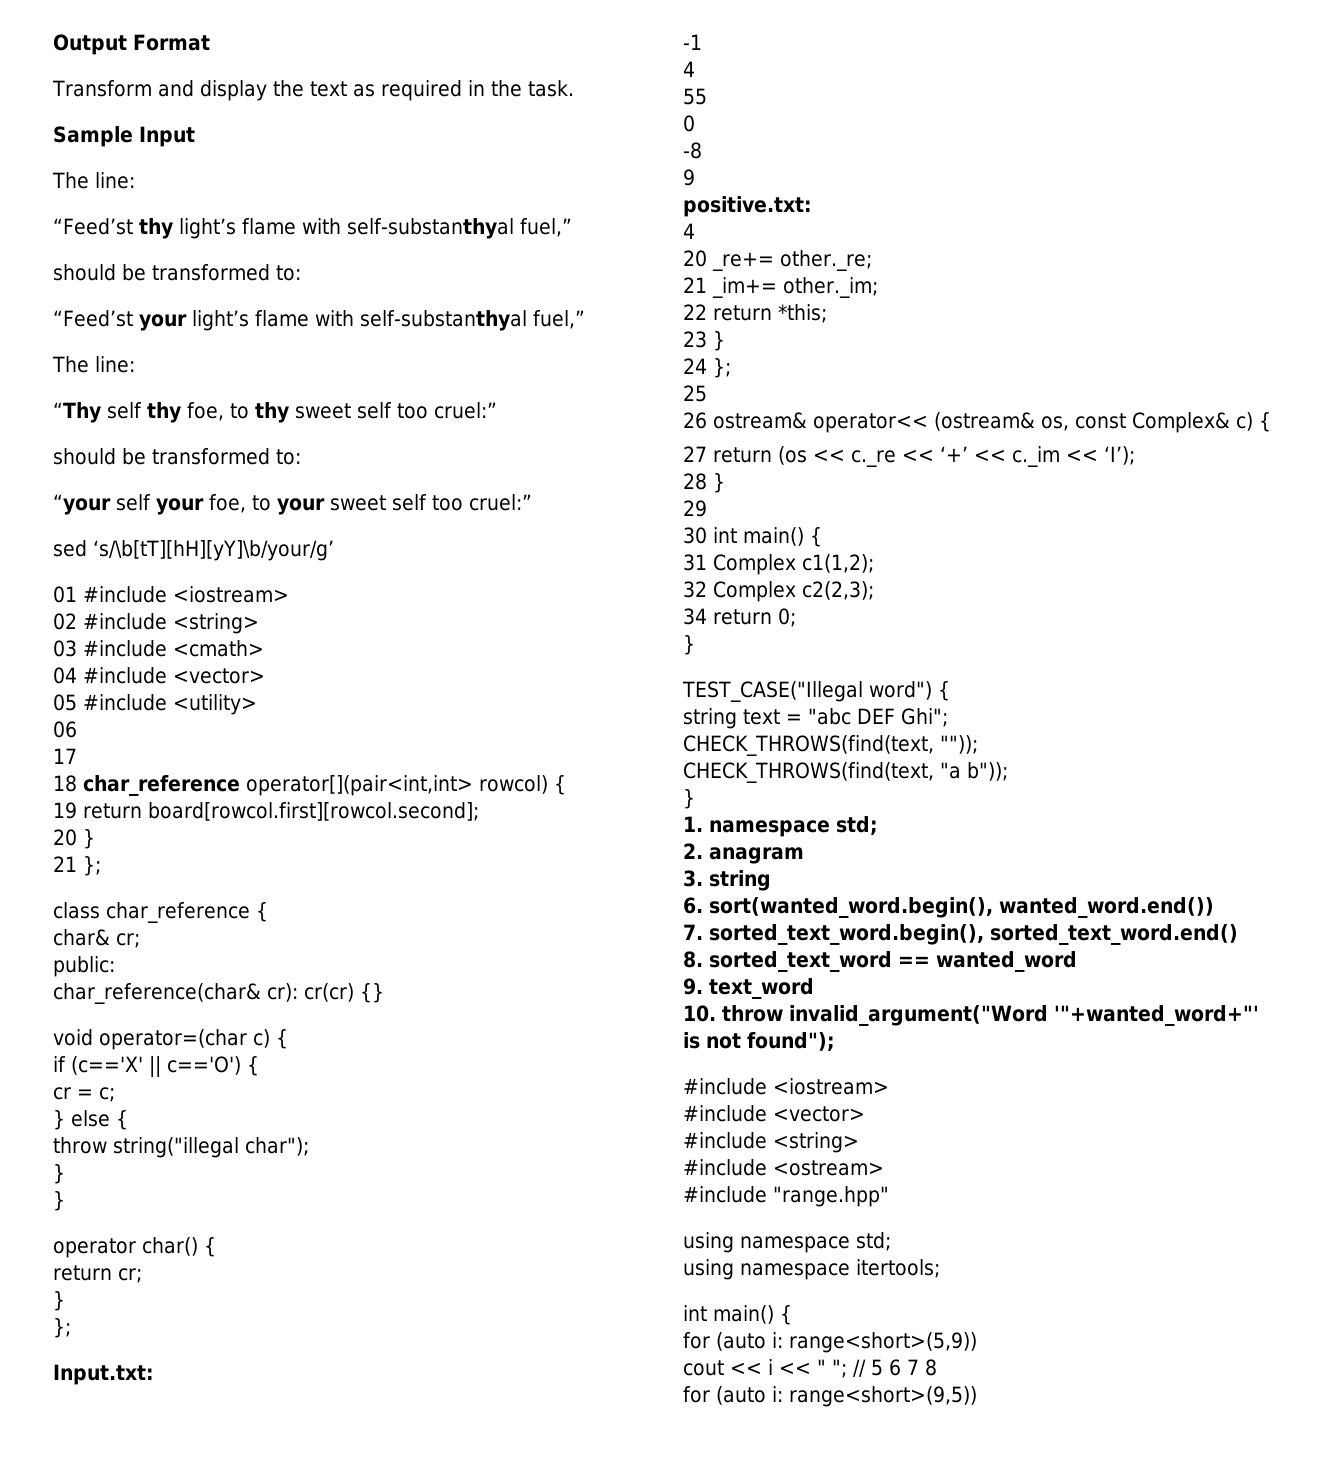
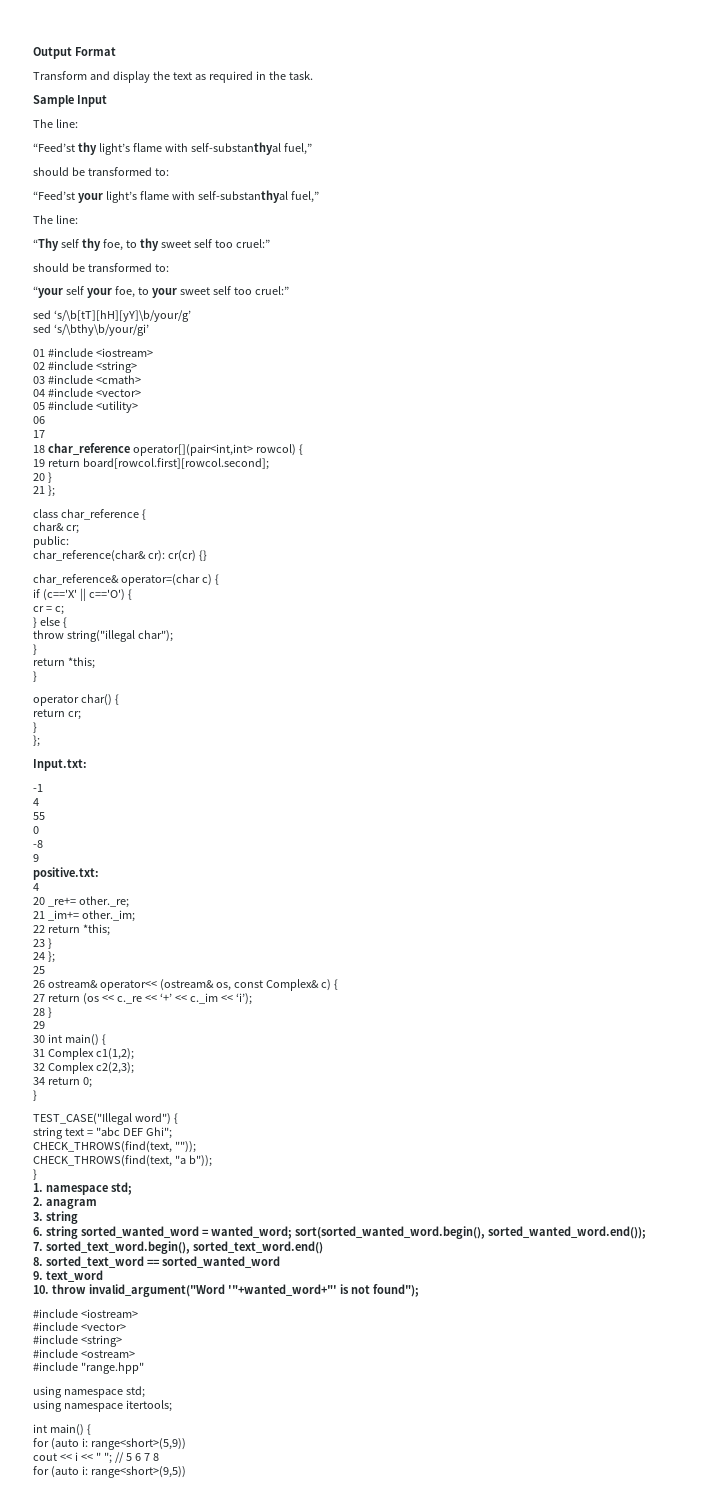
+ sed ‘s/\bthy\b/your/gi’
- void operator=(char c) {
+ char_reference& operator=(char c) {
  throw string("illegal char");
  }
+ return *this;
- 27 return (os << c._re << ‘+’ << c._im << ‘I’);
+ 27 return (os << c._re << ‘+’ << c._im << ‘i’);
- 6. sort(wanted_word.begin(), wanted_word.end())
+ 6. string sorted_wanted_word = wanted_word; sort(sorted_wanted_word.begin(), sorted_wanted_word.end());
- 8. sorted_text_word == wanted_word
+ 8. sorted_text_word == sorted_wanted_word

